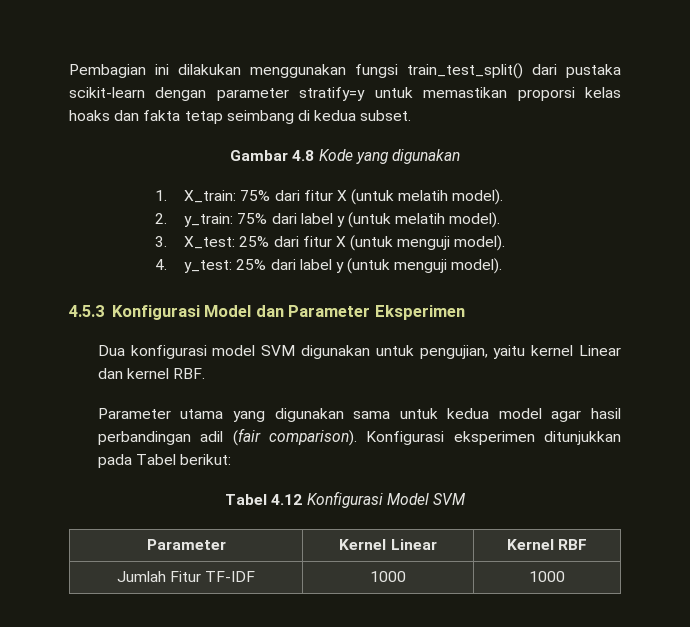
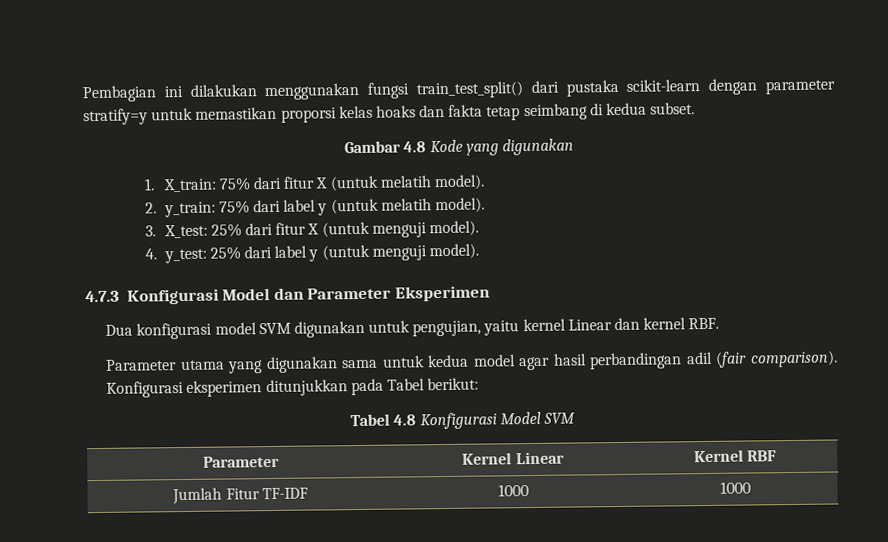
- 4.5.3 Konfigurasi Model dan Parameter Eksperimen
+ 4.7.3 Konfigurasi Model dan Parameter Eksperimen
- Tabel 4.12 Konfigurasi Model SVM
+ Tabel 4.8 Konfigurasi Model SVM

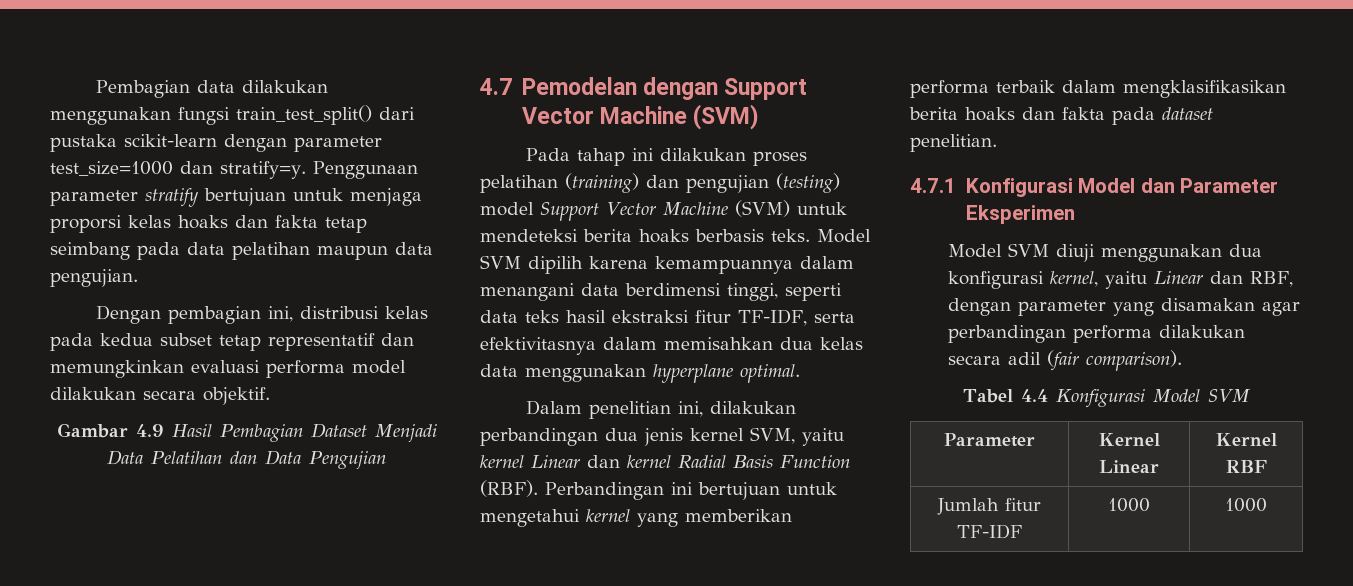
- Pembagian ini dilakukan menggunakan fungsi train_test_split() dari pustaka scikit-learn dengan parameter stratify=y untuk memastikan proporsi kelas hoaks dan fakta tetap seimbang di kedua subset.
- Gambar 4.8 Kode yang digunakan
- 1. X_train: 75% dari fitur X (untuk melatih model).
- 2. y_train: 75% dari label y (untuk melatih model).
- 3. X_test: 25% dari fitur X (untuk menguji model).
- 4. y_test: 25% dari label y (untuk menguji model).
- 4.7.3 Konfigurasi Model dan Parameter Eksperimen
+ Pembagian data dilakukan menggunakan fungsi train_test_split() dari pustaka scikit-learn dengan parameter test_size=1000 dan stratify=y. Penggunaan parameter stratify bertujuan untuk menjaga proporsi kelas hoaks dan fakta tetap seimbang pada data pelatihan maupun data pengujian.
+ Dengan pembagian ini, distribusi kelas pada kedua subset tetap representatif dan memungkinkan evaluasi performa model dilakukan secara objektif.
+ Gambar 4.9 Hasil Pembagian Dataset Menjadi Data Pelatihan dan Data Pengujian
+ 4.7 Pemodelan dengan Support Vector Machine (SVM)
+ Pada tahap ini dilakukan proses pelatihan (training) dan pengujian (testing) model Support Vector Machine (SVM) untuk mendeteksi berita hoaks berbasis teks. Model SVM dipilih karena kemampuannya dalam menangani data berdimensi tinggi, seperti data teks hasil ekstraksi fitur TF-IDF, serta efektivitasnya dalam memisahkan dua kelas data menggunakan hyperplane optimal.
+ Dalam penelitian ini, dilakukan perbandingan dua jenis kernel SVM, yaitu kernel Linear dan kernel Radial Basis Function (RBF). Perbandingan ini bertujuan untuk mengetahui kernel yang memberikan performa terbaik dalam mengklasifikasikan berita hoaks dan fakta pada dataset penelitian.
+ 4.7.1 Konfigurasi Model dan Parameter Eksperimen
- Dua konfigurasi model SVM digunakan untuk pengujian, yaitu kernel Linear dan kernel RBF.
- Parameter utama yang digunakan sama untuk kedua model agar hasil perbandingan adil (fair comparison). Konfigurasi eksperimen ditunjukkan pada Tabel berikut:
- Tabel 4.8 Konfigurasi Model SVM
+ Model SVM diuji menggunakan dua konfigurasi kernel, yaitu Linear dan RBF, dengan parameter yang disamakan agar perbandingan performa dilakukan secara adil (fair comparison).
+ Tabel 4.4 Konfigurasi Model SVM
- Jumlah Fitur TF-IDF | 1000 | 1000
+ Jumlah fitur TF-IDF | 1000 | 1000

